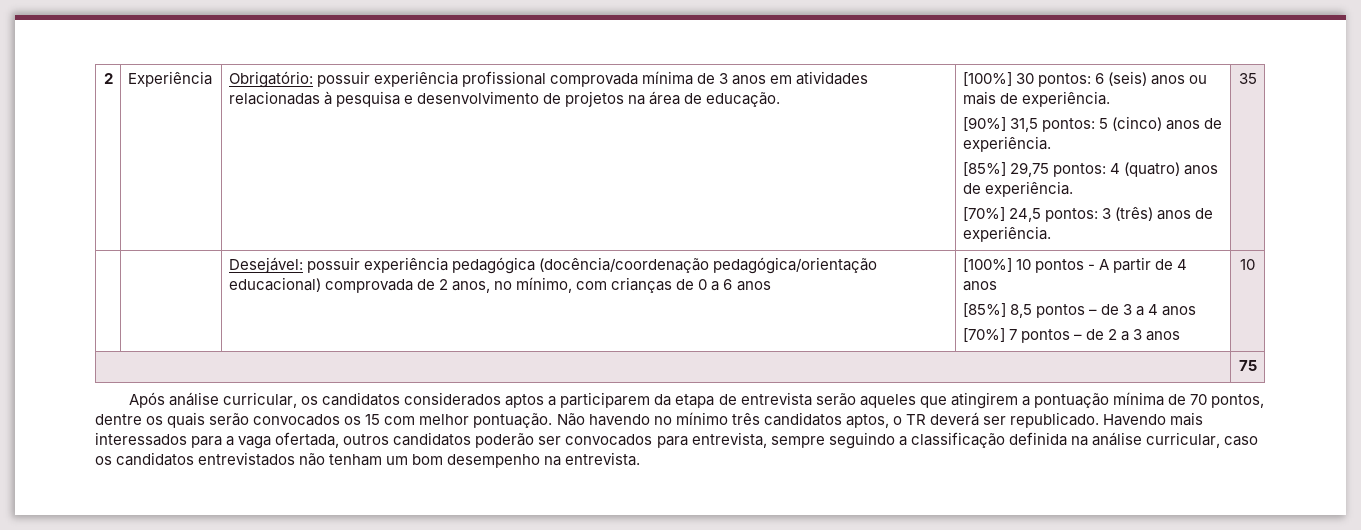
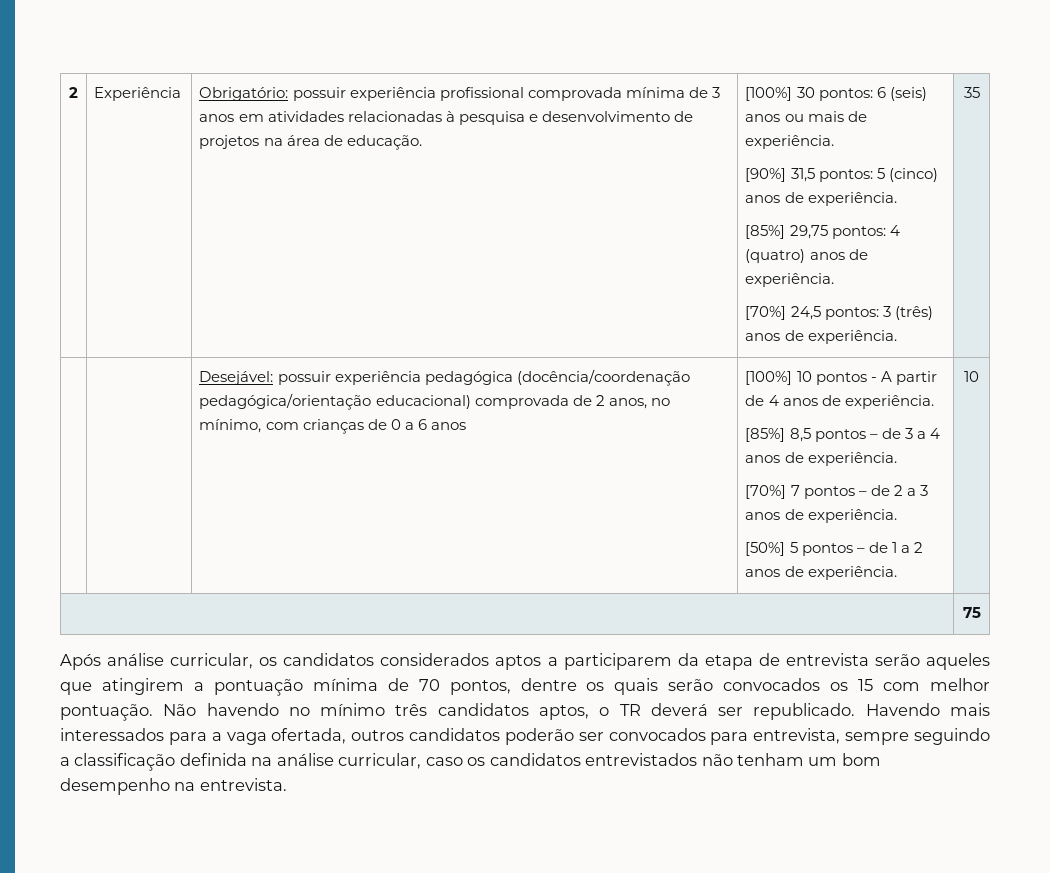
- [100%] 10 pontos - A partir de 4 anos
+ [100%] 10 pontos - A partir de 4 anos de experiência.
- [85%] 8,5 pontos – de 3 a 4 anos
+ [85%] 8,5 pontos – de 3 a 4 anos de experiência.
- [70%] 7 pontos – de 2 a 3 anos
+ [70%] 7 pontos – de 2 a 3 anos de experiência.
+ [50%] 5 pontos – de 1 a 2 anos de experiência.

